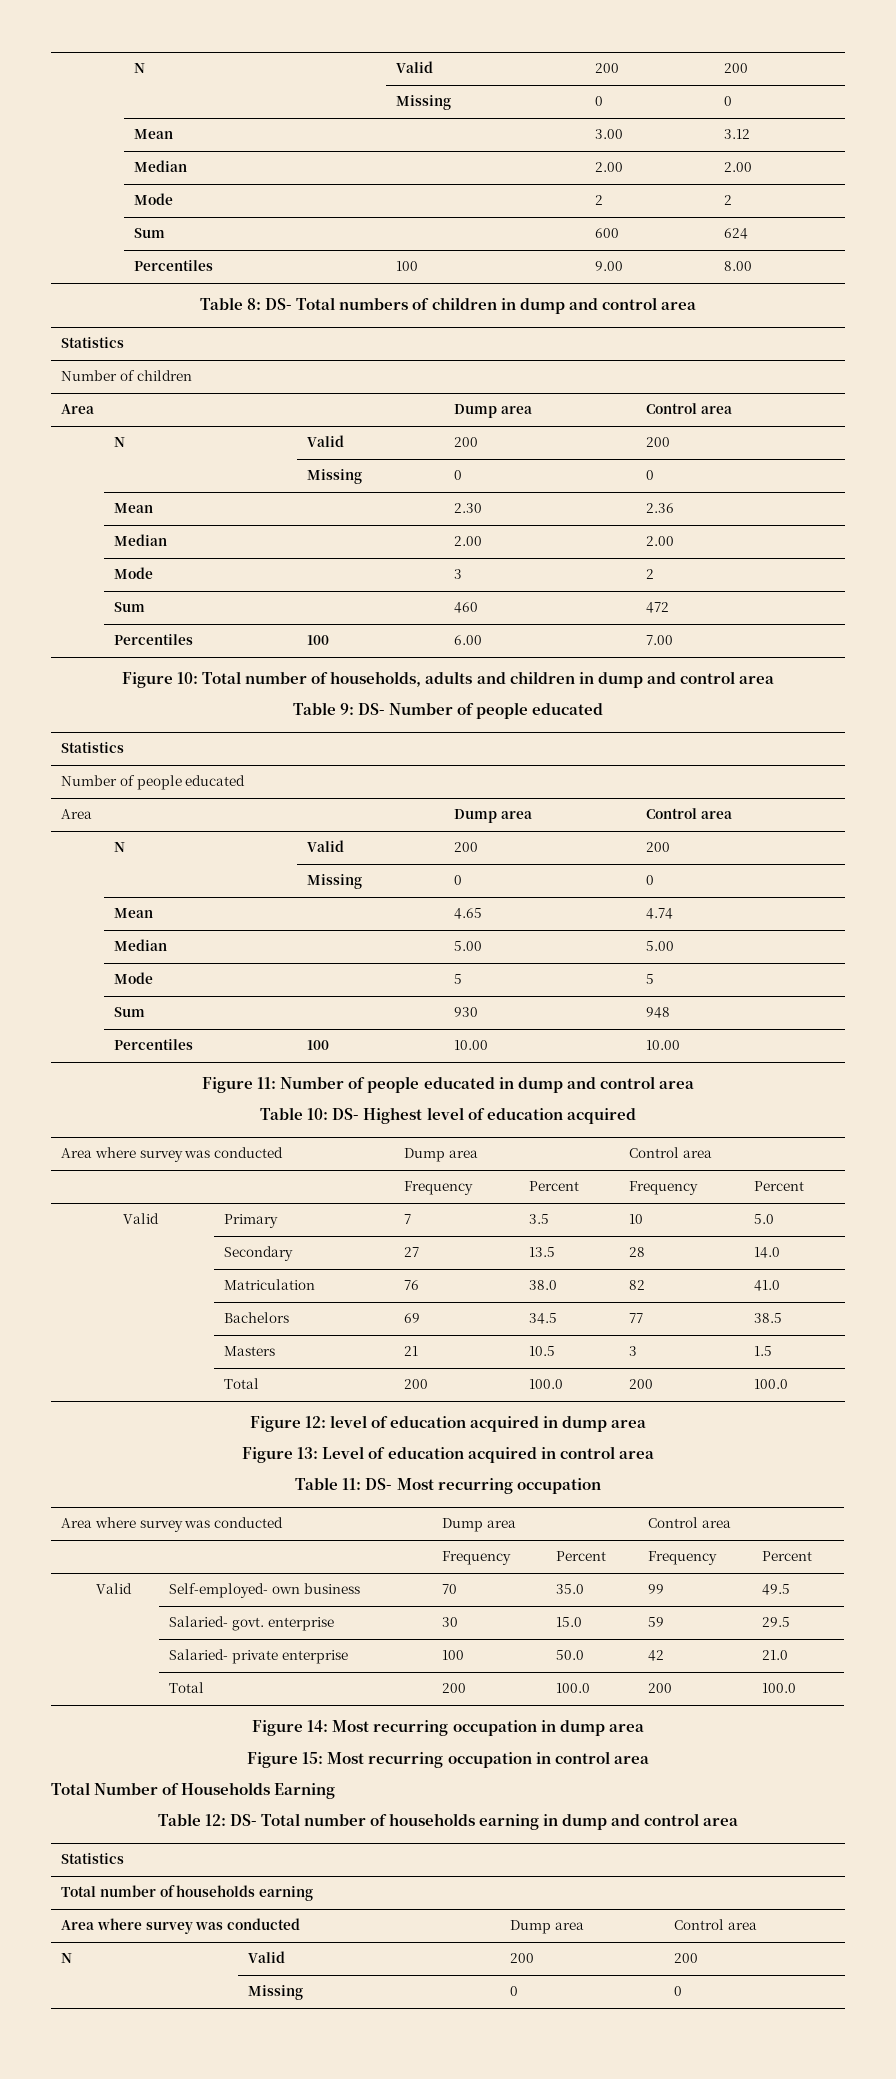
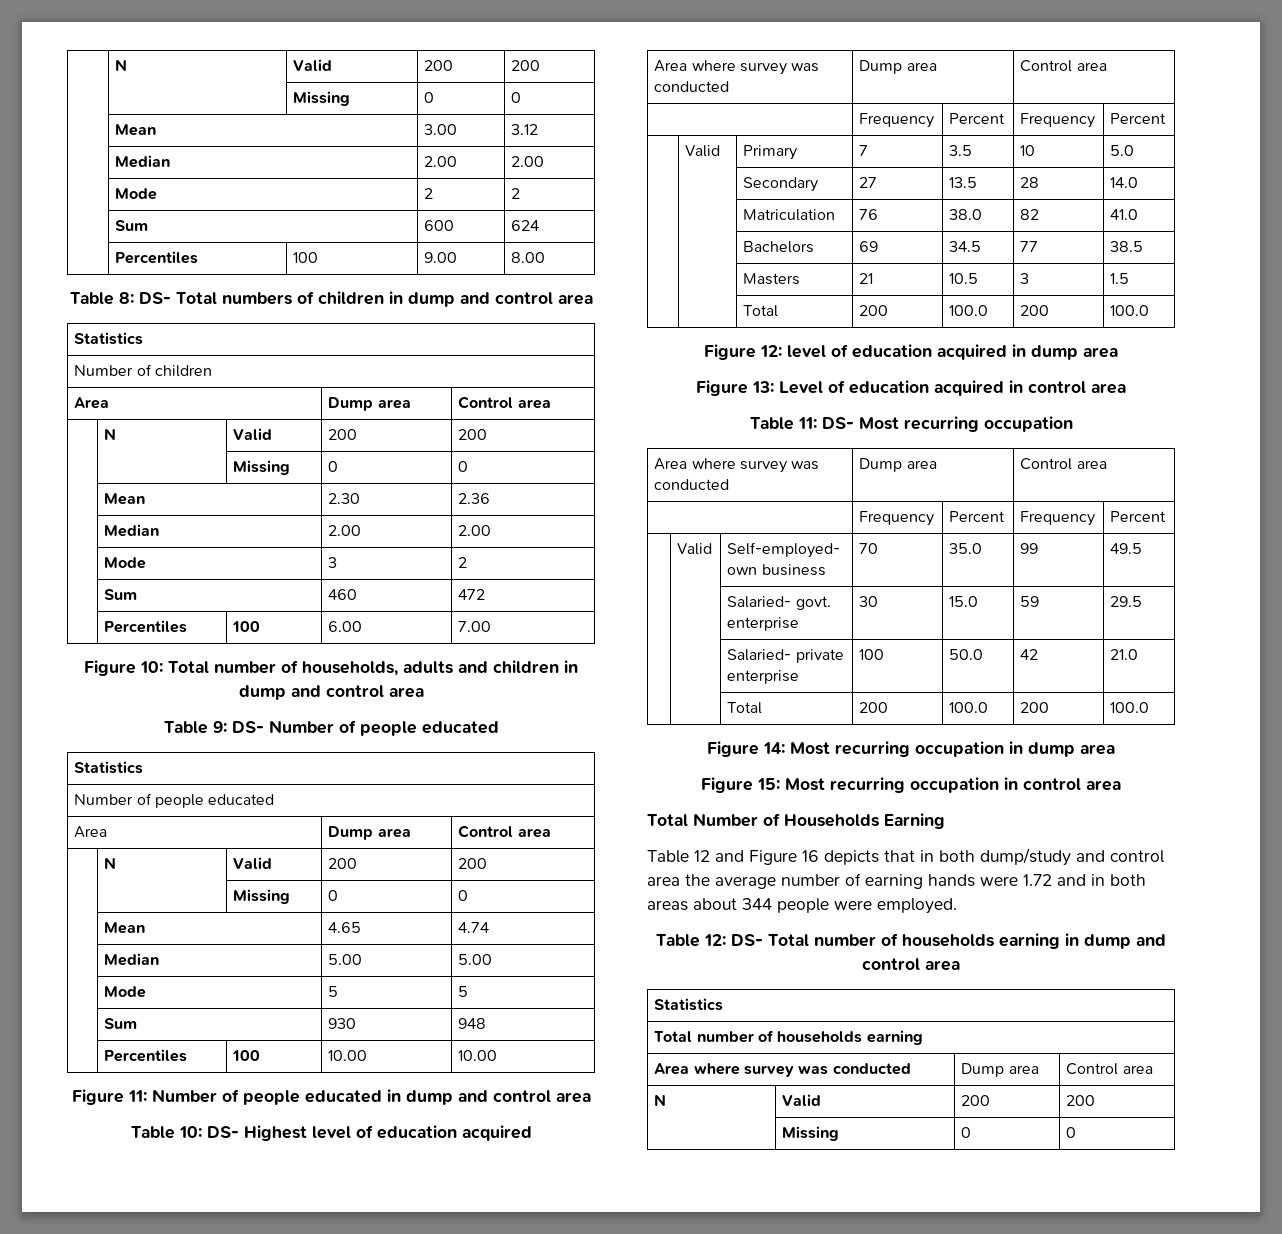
+ Table 12 and Figure 16 depicts that in both dump/study and control area the average number of earning hands were 1.72 and in both areas about 344 people were employed.

